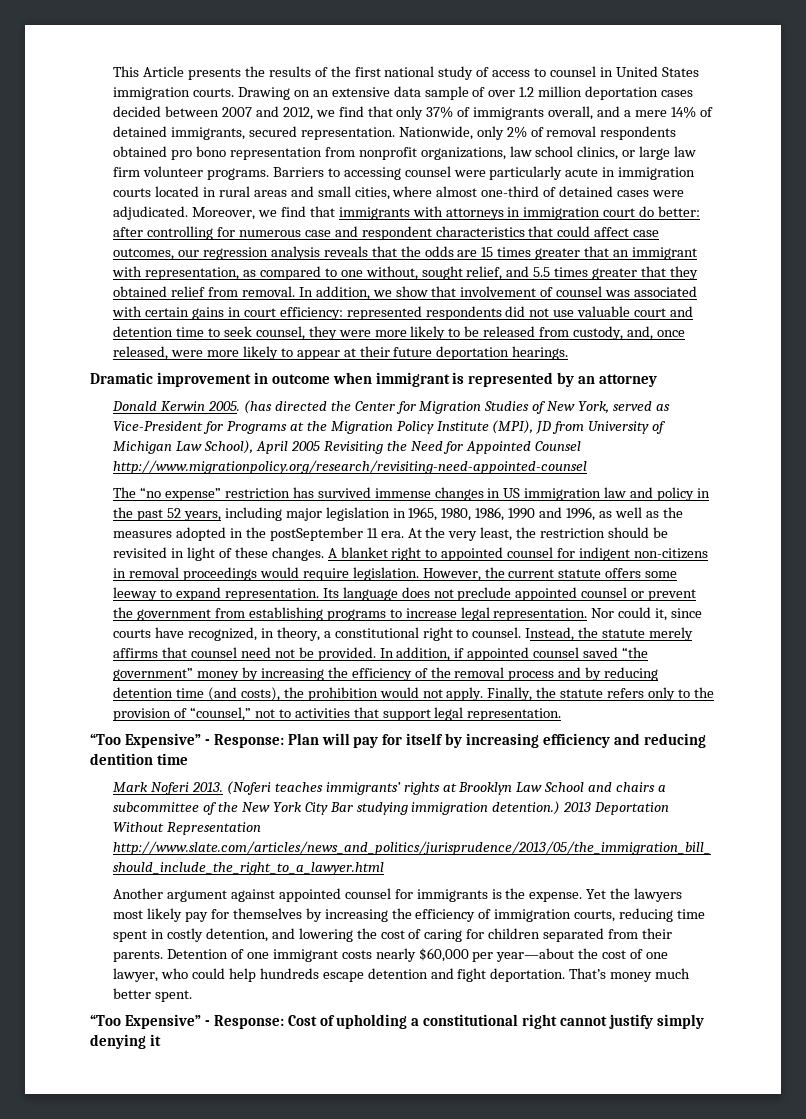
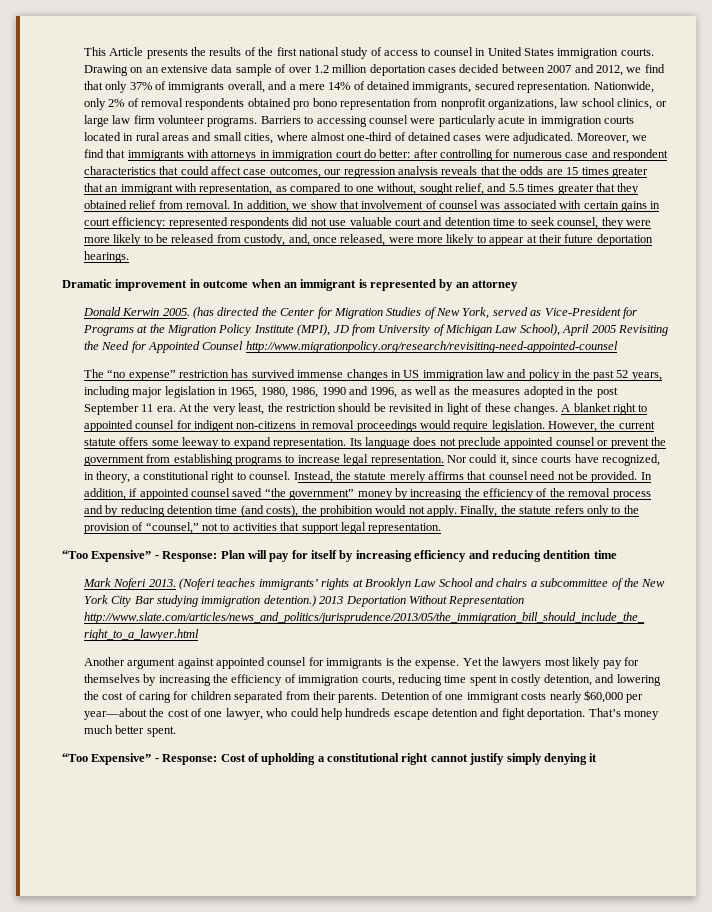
- Dramatic improvement in outcome when immigrant is represented by an attorney
+ Dramatic improvement in outcome when an immigrant is represented by an attorney
- The “no expense” restriction has survived immense changes in US immigration law and policy in the past 52 years, including major legislation in 1965, 1980, 1986, 1990 and 1996, as well as the measures adopted in the postSeptember 11 era.
+ The “no expense” restriction has survived immense changes in US immigration law and policy in the past 52 years, including major legislation in 1965, 1980, 1986, 1990 and 1996, as well as the measures adopted in the post September 11 era.

